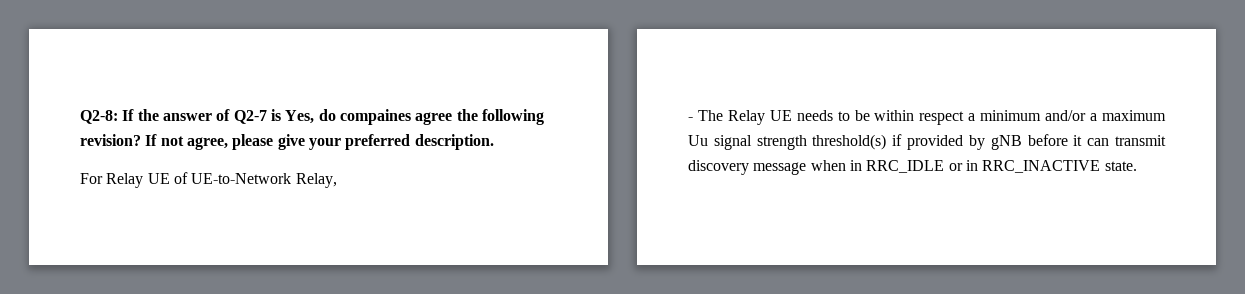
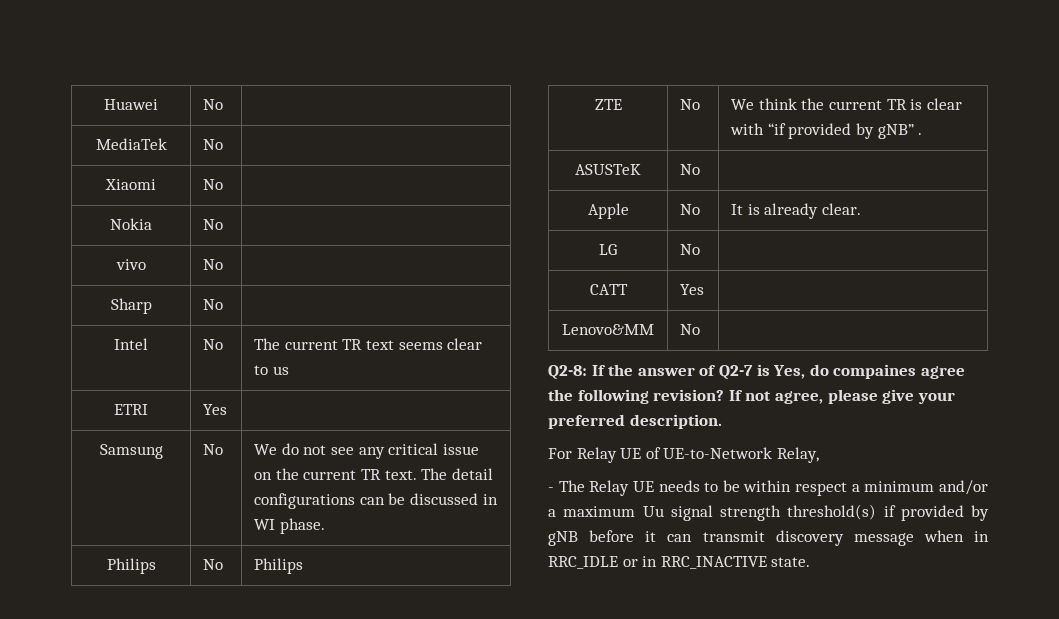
+ Huawei | No |
+ MediaTek | No |
+ Xiaomi | No |
+ Nokia | No |
+ vivo | No |
+ Sharp | No |
+ Intel | No | The current TR text seems clear to us
+ ETRI | Yes |
+ Samsung | No | We do not see any critical issue on the current TR text. The detail configurations can be discussed in WI phase.
+ Philips | No | Philips
+ ZTE | No | We think the current TR is clear with “if provided by gNB” .
+ ASUSTeK | No |
+ Apple | No | It is already clear.
+ LG | No |
+ CATT | Yes |
+ Lenovo&MM | No |

